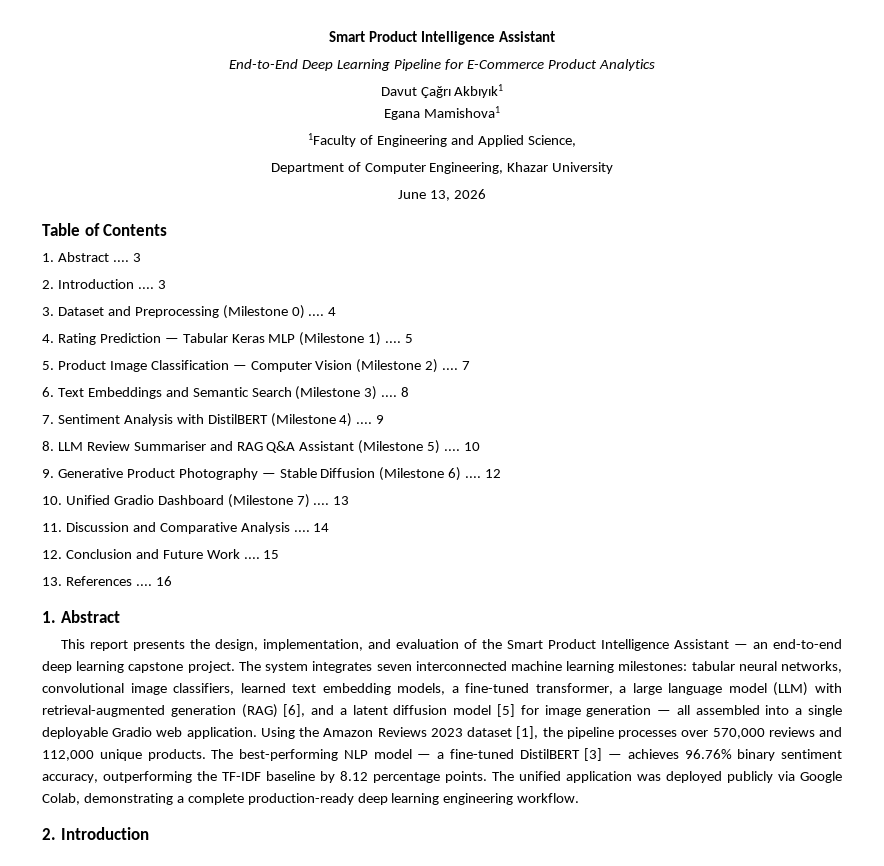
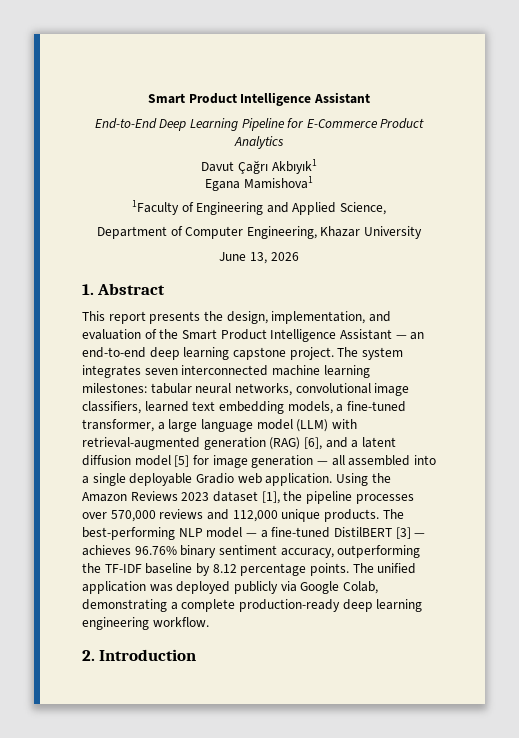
- Table of Contents
- 1. Abstract .... 3
- 2. Introduction .... 3
- 3. Dataset and Preprocessing (Milestone 0) .... 4
- 4. Rating Prediction — Tabular Keras MLP (Milestone 1) .... 5
- 5. Product Image Classification — Computer Vision (Milestone 2) .... 7
- 6. Text Embeddings and Semantic Search (Milestone 3) .... 8
- 7. Sentiment Analysis with DistilBERT (Milestone 4) .... 9
- 8. LLM Review Summariser and RAG Q&A Assistant (Milestone 5) .... 10
- 9. Generative Product Photography — Stable Diffusion (Milestone 6) .... 12
- 10. Unified Gradio Dashboard (Milestone 7) .... 13
- 11. Discussion and Comparative Analysis .... 14
- 12. Conclusion and Future Work .... 15
- 13. References .... 16

